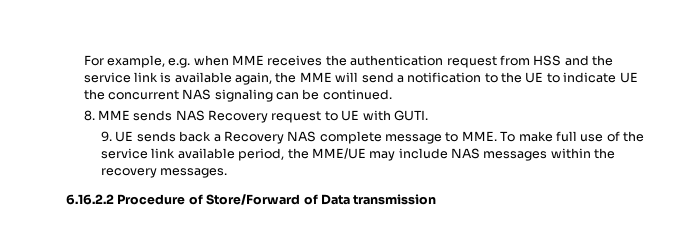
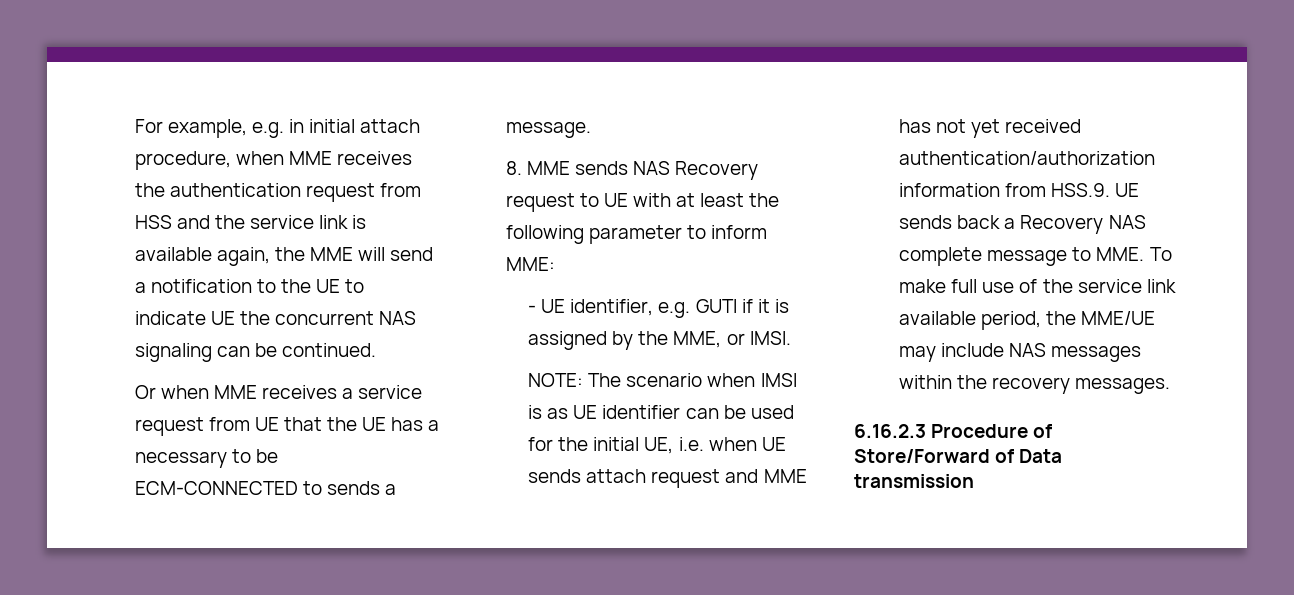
- For example, e.g. when MME receives the authentication request from HSS and the service link is available again, the MME will send a notification to the UE to indicate UE the concurrent NAS signaling can be continued.
+ For example, e.g. in initial attach procedure, when MME receives the authentication request from HSS and the service link is available again, the MME will send a notification to the UE to indicate UE the concurrent NAS signaling can be continued.
+ Or when MME receives a service request from UE that the UE has a necessary to be ECM-CONNECTED to sends a message.
- 8. MME sends NAS Recovery request to UE with GUTI.
- 9. UE sends back a Recovery NAS complete message to MME. To make full use of the service link available period, the MME/UE may include NAS messages within the recovery messages.
+ 8. MME sends NAS Recovery request to UE with at least the following parameter to inform MME:
+ - UE identifier, e.g. GUTI if it is assigned by the MME, or IMSI.
+ NOTE: The scenario when IMSI is as UE identifier can be used for the initial UE, i.e. when UE sends attach request and MME has not yet received authentication/authorization information from HSS.9. UE sends back a Recovery NAS complete message to MME. To make full use of the service link available period, the MME/UE may include NAS messages within the recovery messages.
- 6.16.2.2 Procedure of Store/Forward of Data transmission
+ 6.16.2.3 Procedure of Store/Forward of Data transmission

